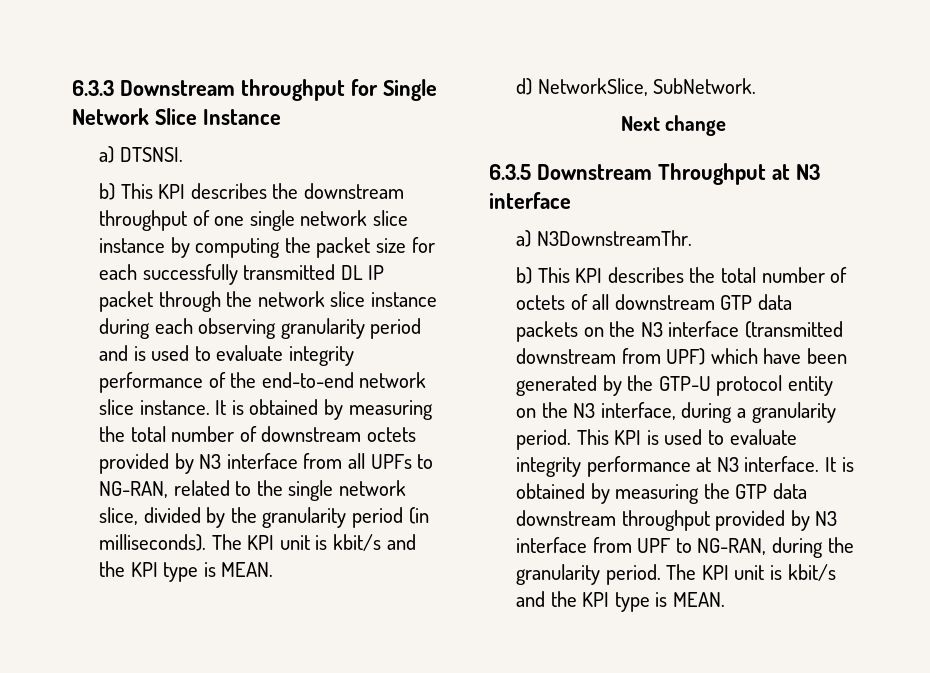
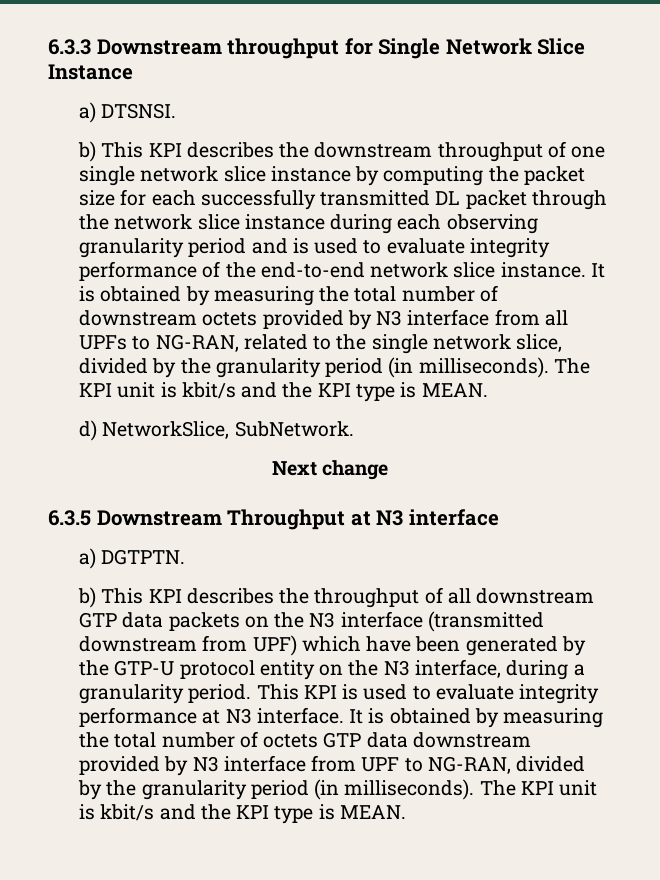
- b) This KPI describes the downstream throughput of one single network slice instance by computing the packet size for each successfully transmitted DL IP packet through the network slice instance during each observing granularity period and is used to evaluate integrity performance of the end-to-end network slice instance.
+ b) This KPI describes the downstream throughput of one single network slice instance by computing the packet size for each successfully transmitted DL packet through the network slice instance during each observing granularity period and is used to evaluate integrity performance of the end-to-end network slice instance.
- a) N3DownstreamThr.
- b) This KPI describes the total number of octets of all downstream GTP data packets on the N3 interface (transmitted downstream from UPF) which have been generated by the GTP-U protocol entity on the N3 interface, during a granularity period.
+ a) DGTPTN.
+ b) This KPI describes the throughput of all downstream GTP data packets on the N3 interface (transmitted downstream from UPF) which have been generated by the GTP-U protocol entity on the N3 interface, during a granularity period.
- It is obtained by measuring the GTP data downstream throughput provided by N3 interface from UPF to NG-RAN, during the granularity period.
+ It is obtained by measuring the total number of octets GTP data downstream provided by N3 interface from UPF to NG-RAN, divided by the granularity period (in milliseconds).

